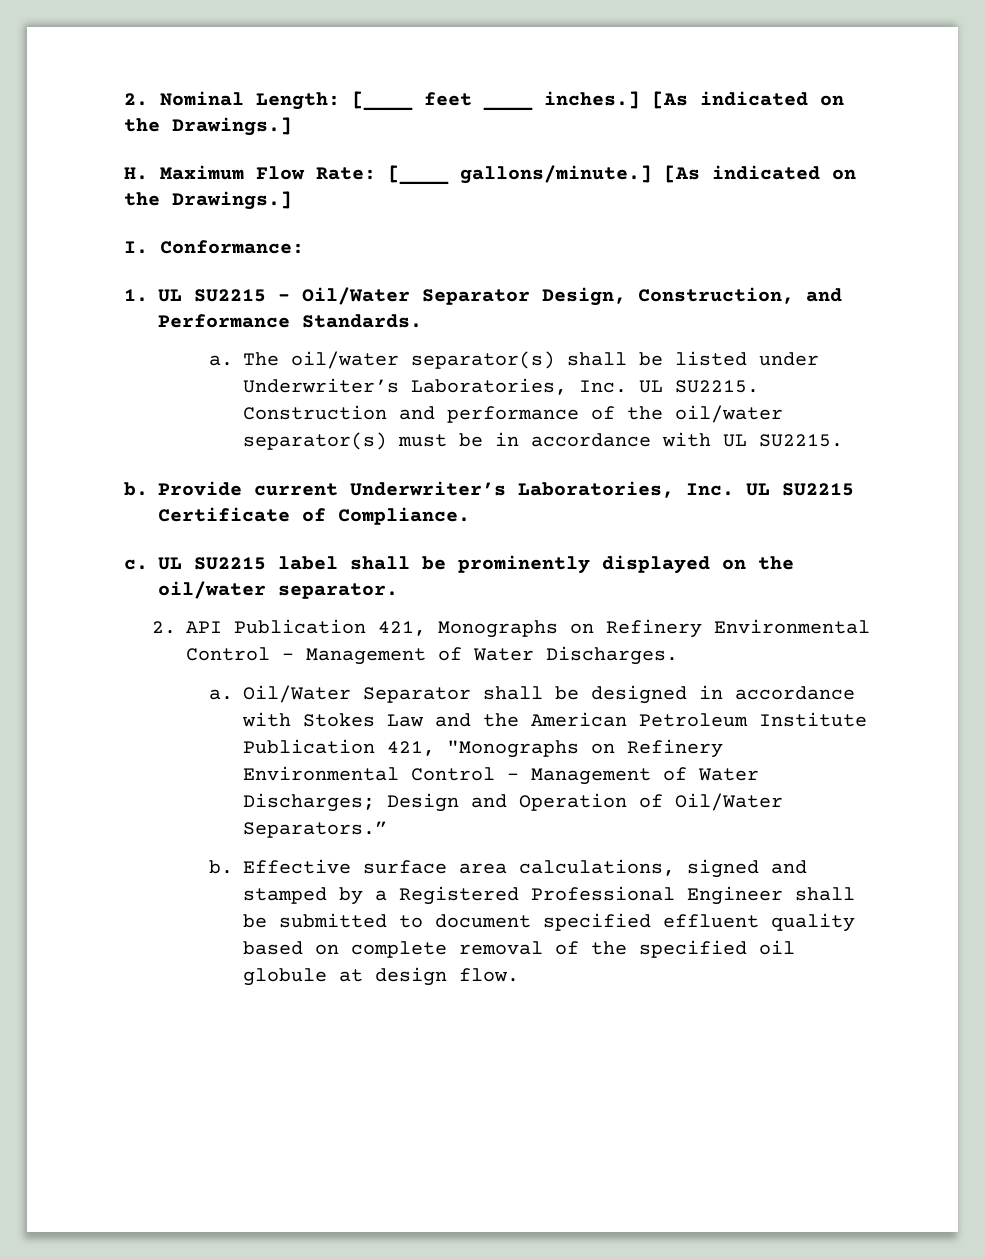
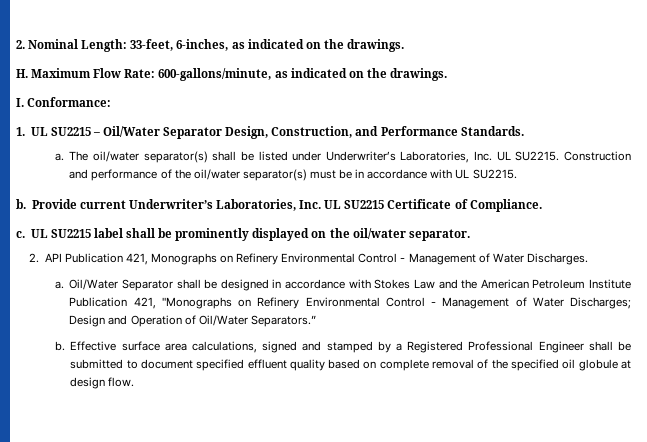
- 2. Nominal Length: [____ feet ____ inches.] [As indicated on the Drawings.]
+ 2. Nominal Length: 33-feet, 6-inches, as indicated on the drawings.
- H. Maximum Flow Rate: [____ gallons/minute.] [As indicated on the Drawings.]
+ H. Maximum Flow Rate: 600-gallons/minute, as indicated on the drawings.

